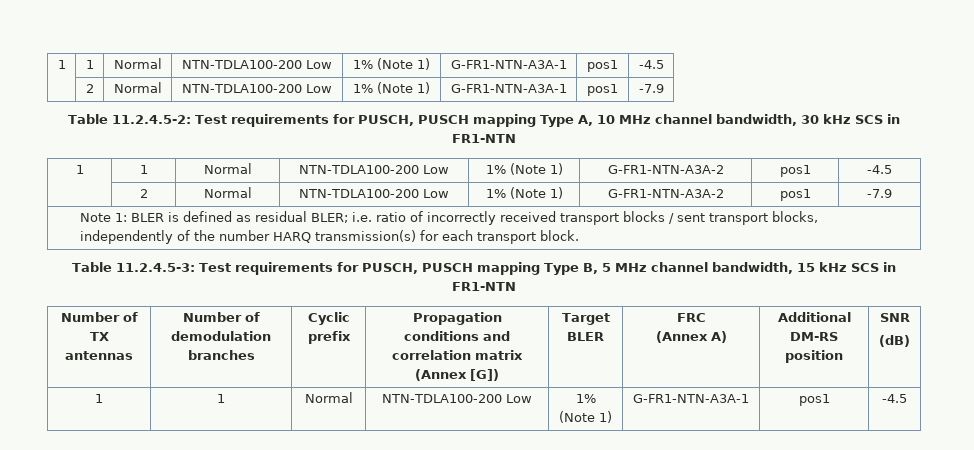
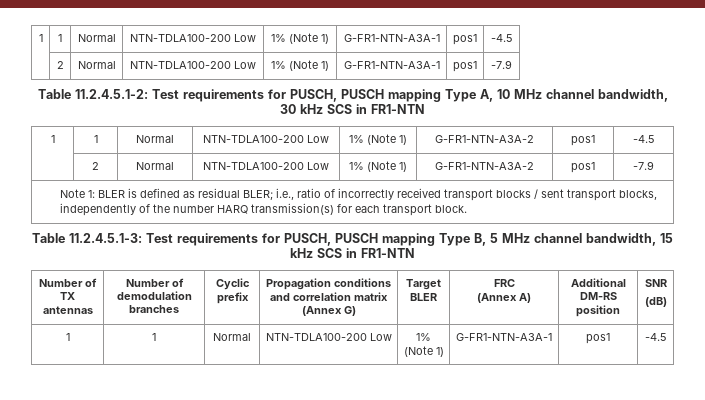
- Table 11.2.4.5-2: Test requirements for PUSCH, PUSCH mapping Type A, 10 MHz channel bandwidth, 30 kHz SCS in FR1-NTN
+ Table 11.2.4.5.1-2: Test requirements for PUSCH, PUSCH mapping Type A, 10 MHz channel bandwidth, 30 kHz SCS in FR1-NTN
- Note 1: BLER is defined as residual BLER; i.e. ratio of incorrectly received transport blocks / sent transport blocks, independently of the number HARQ transmission(s) for each transport block.
+ Note 1: BLER is defined as residual BLER; i.e., ratio of incorrectly received transport blocks / sent transport blocks, independently of the number HARQ transmission(s) for each transport block.
- Table 11.2.4.5-3: Test requirements for PUSCH, PUSCH mapping Type B, 5 MHz channel bandwidth, 15 kHz SCS in FR1-NTN
+ Table 11.2.4.5.1-3: Test requirements for PUSCH, PUSCH mapping Type B, 5 MHz channel bandwidth, 15 kHz SCS in FR1-NTN
- Number of TX antennas | Number of demodulation branches | Cyclic prefix | Propagation conditions and correlation matrix (Annex [G]) | Target BLER | FRC
+ Number of TX antennas | Number of demodulation branches | Cyclic prefix | Propagation conditions and correlation matrix (Annex G) | Target BLER | FRC

